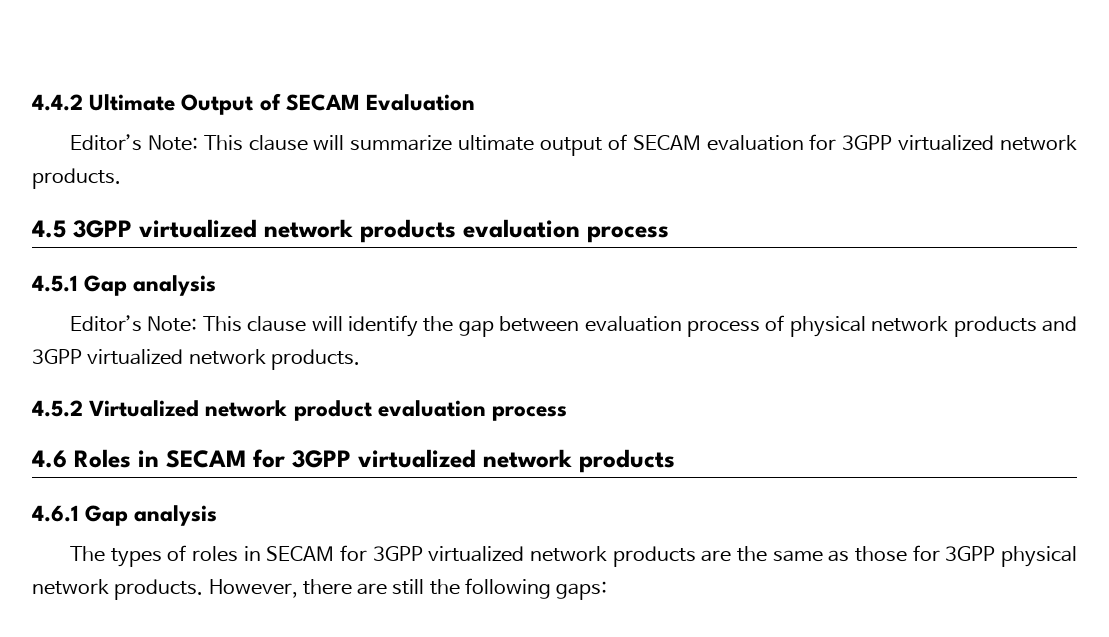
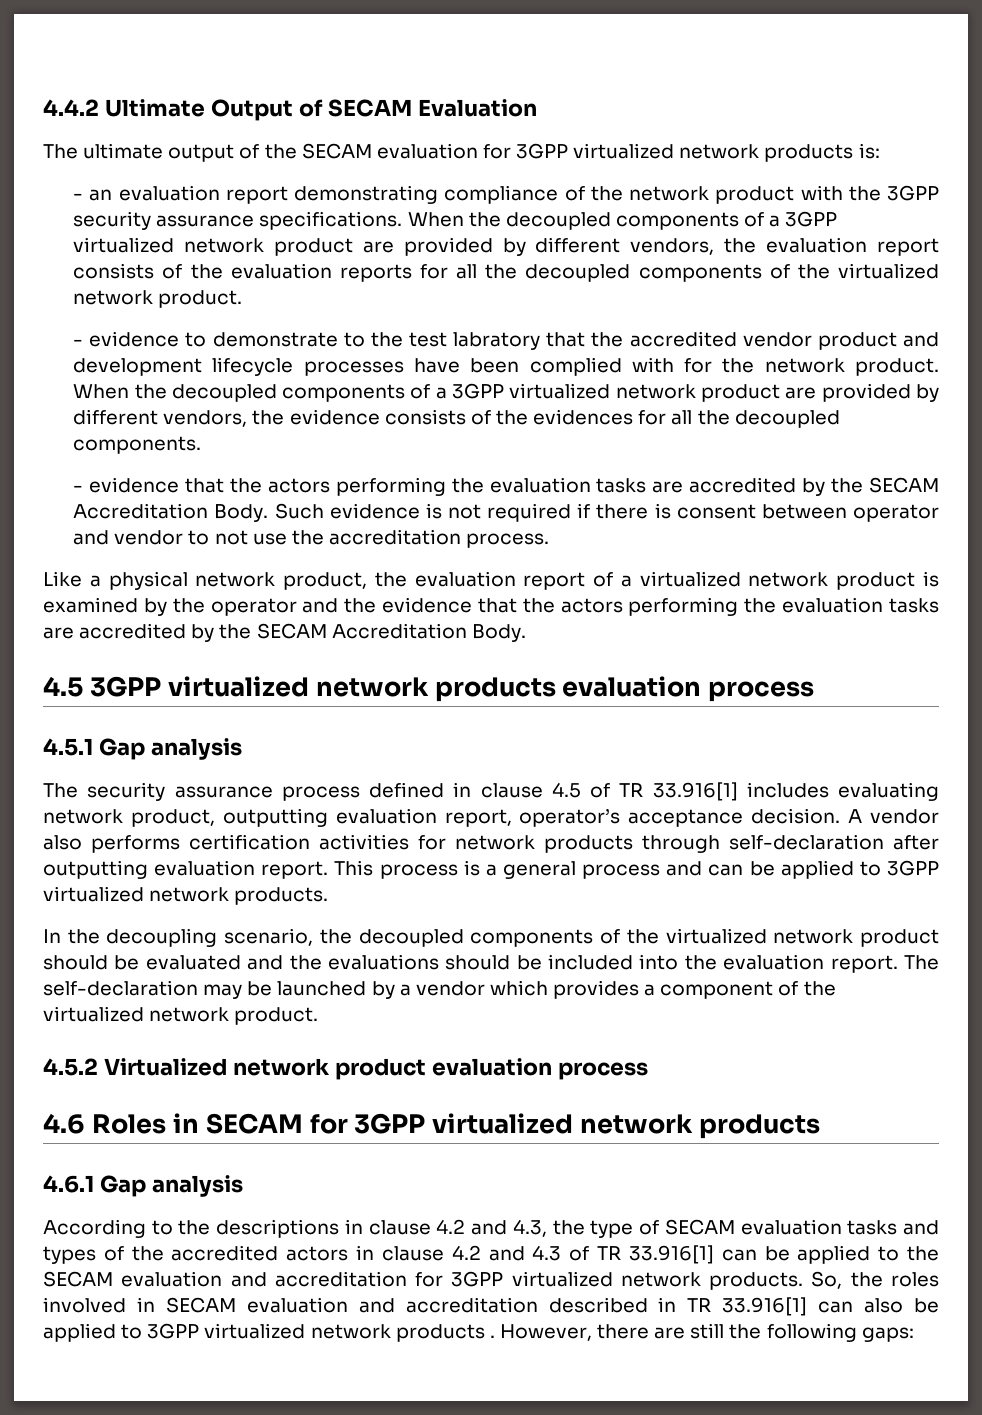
- Editor’s Note: This clause will summarize ultimate output of SECAM evaluation for 3GPP virtualized network products.
+ The ultimate output of the SECAM evaluation for 3GPP virtualized network products is:
+ - an evaluation report demonstrating compliance of the network product with the 3GPP security assurance specifications. When the decoupled components of a 3GPP virtualized network product are provided by different vendors, the evaluation report consists of the evaluation reports for all the decoupled components of the virtualized network product.
+ - evidence to demonstrate to the test labratory that the accredited vendor product and development lifecycle processes have been complied with for the network product. When the decoupled components of a 3GPP virtualized network product are provided by different vendors, the evidence consists of the evidences for all the decoupled components.
+ - evidence that the actors performing the evaluation tasks are accredited by the SECAM Accreditation Body. Such evidence is not required if there is consent between operator and vendor to not use the accreditation process.
+ Like a physical network product, the evaluation report of a virtualized network product is examined by the operator and the evidence that the actors performing the evaluation tasks are accredited by the SECAM Accreditation Body.
- Editor’s Note: This clause will identify the gap between evaluation process of physical network products and 3GPP virtualized network products.
+ The security assurance process defined in clause 4.5 of TR 33.916[1] includes evaluating network product, outputting evaluation report, operator’s acceptance decision. A vendor also performs certification activities for network products through self-declaration after outputting evaluation report. This process is a general process and can be applied to 3GPP virtualized network products.
+ In the decoupling scenario, the decoupled components of the virtualized network product should be evaluated and the evaluations should be included into the evaluation report. The self-declaration may be launched by a vendor which provides a component of the virtualized network product.
- The types of roles in SECAM for 3GPP virtualized network products are the same as those for 3GPP physical network products.
+ According to the descriptions in clause 4.2 and 4.3, the type of SECAM evaluation tasks and types of the accredited actors in clause 4.2 and 4.3 of TR 33.916[1] can be applied to the SECAM evaluation and accreditation for 3GPP virtualized network products. So, the roles involved in SECAM evaluation and accreditation described in TR 33.916[1] can also be applied to 3GPP virtualized network products .

